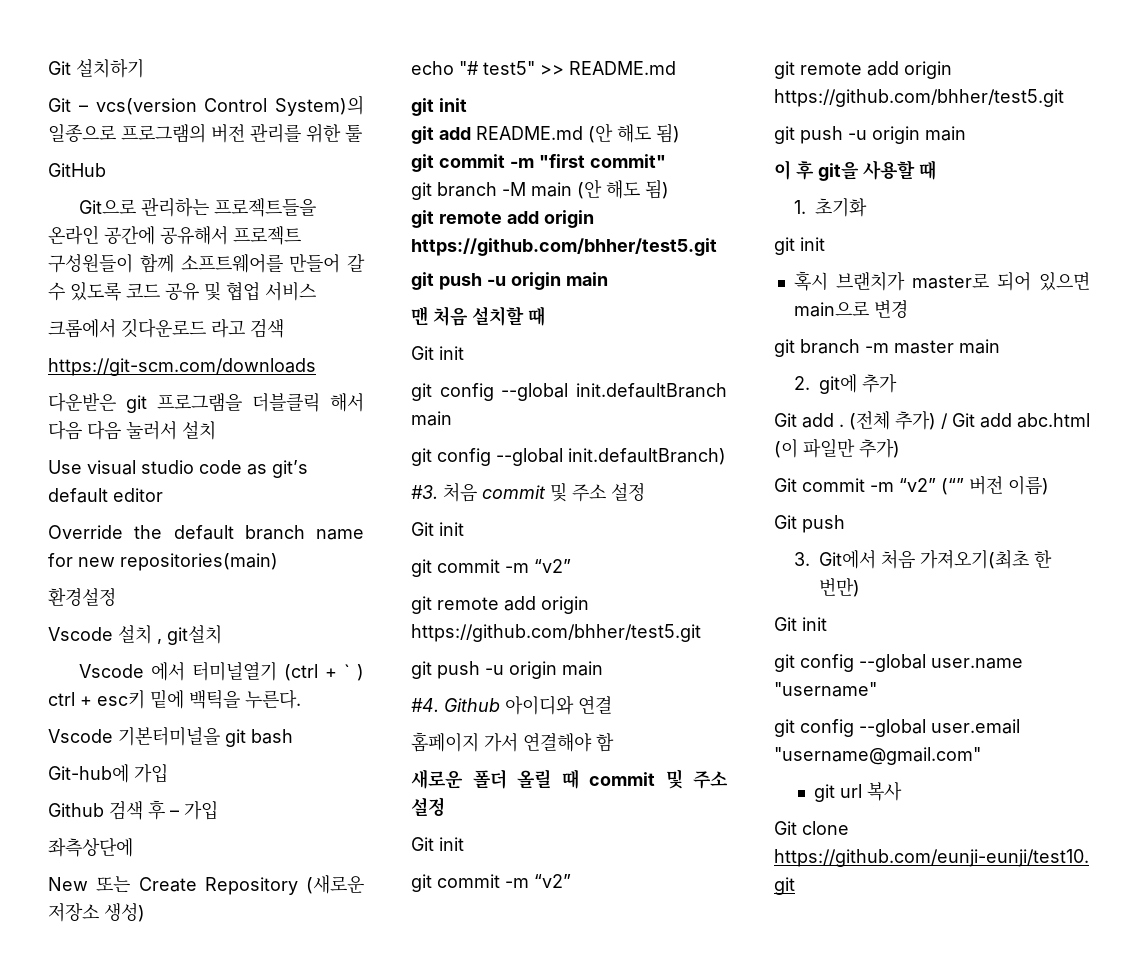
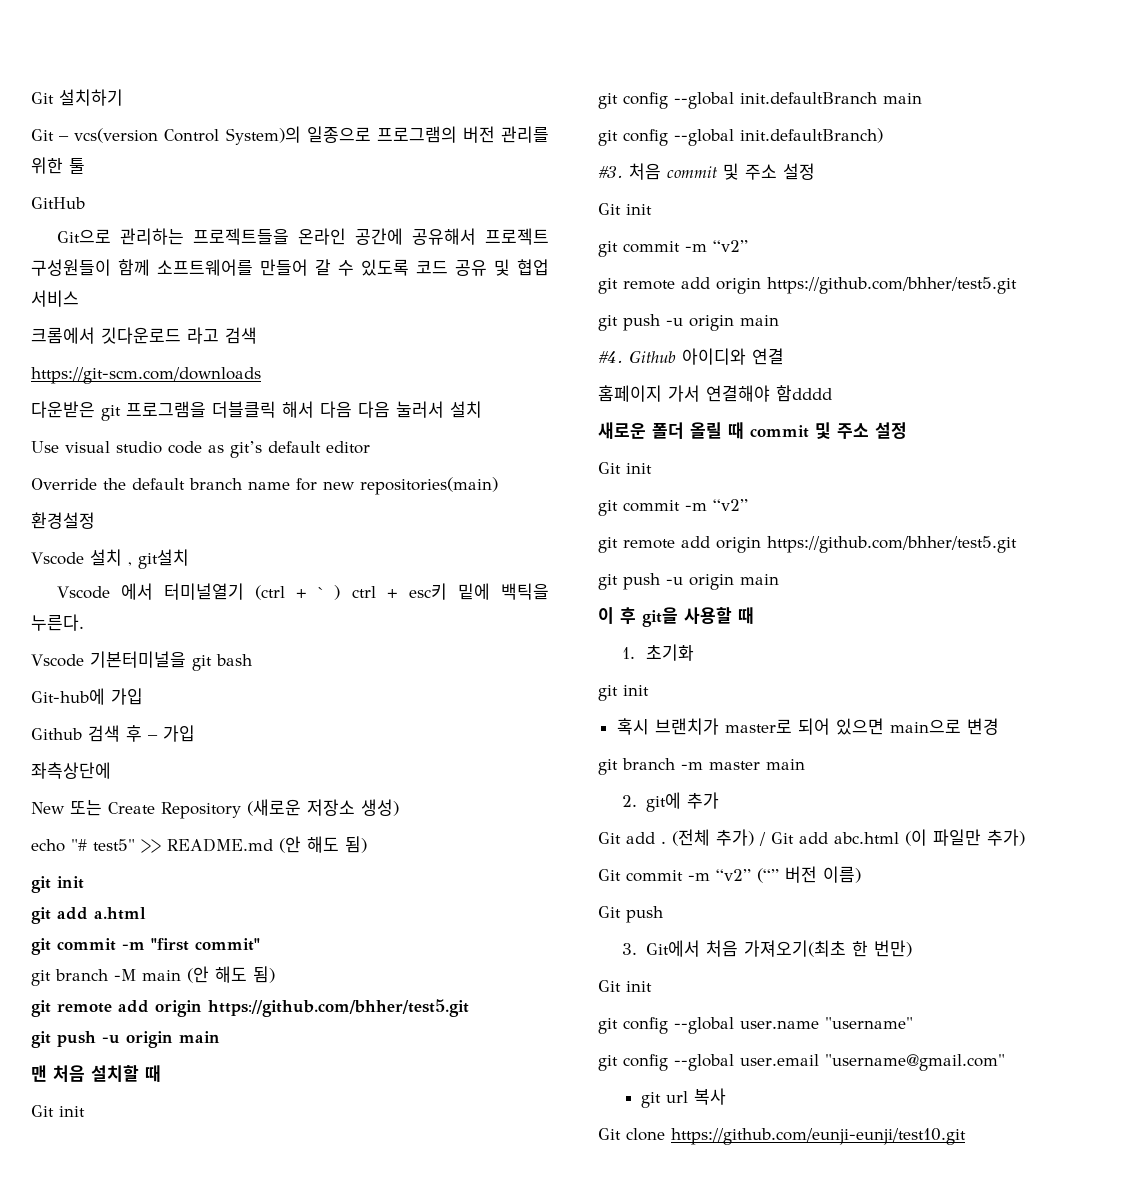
- echo "# test5" >> README.md
+ echo "# test5" >> README.md (안 해도 됨)
- git add README.md (안 해도 됨)
+ git add a.html
- 홈페이지 가서 연결해야 함
+ 홈페이지 가서 연결해야 함dddd

